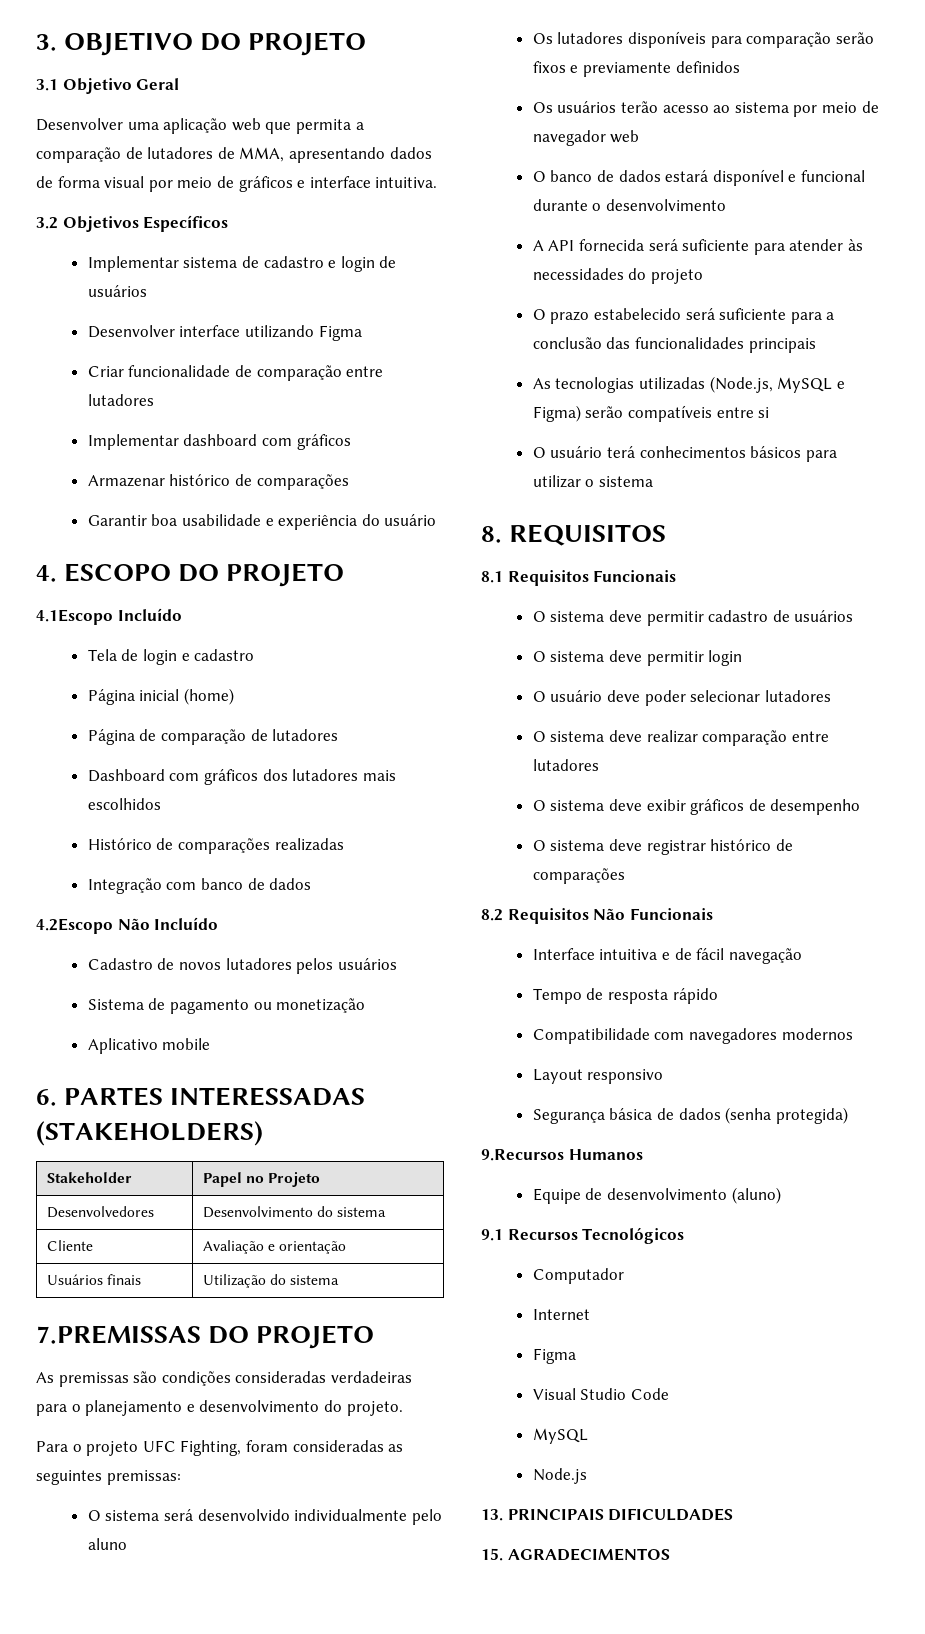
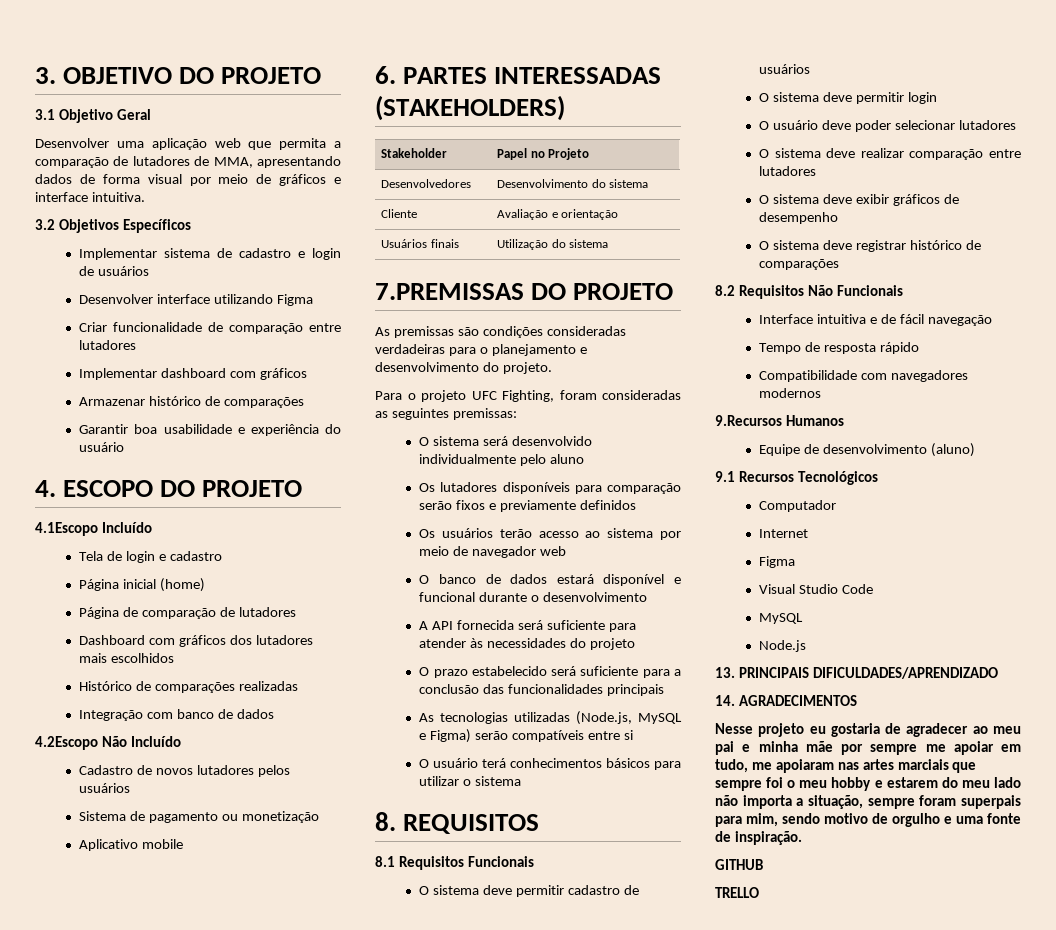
- Layout responsivo
- Segurança básica de dados (senha protegida)
- 13. PRINCIPAIS DIFICULDADES
- 15. AGRADECIMENTOS
+ 13. PRINCIPAIS DIFICULDADES/APRENDIZADO
+ 14. AGRADECIMENTOS
+ Nesse projeto eu gostaria de agradecer ao meu pai e minha mãe por sempre me apoiar em tudo, me apoiaram nas artes marciais que sempre foi o meu hobby e estarem do meu lado não importa a situação, sempre foram superpais para mim, sendo motivo de orgulho e uma fonte de inspiração.
+ GITHUB
+ TRELLO

